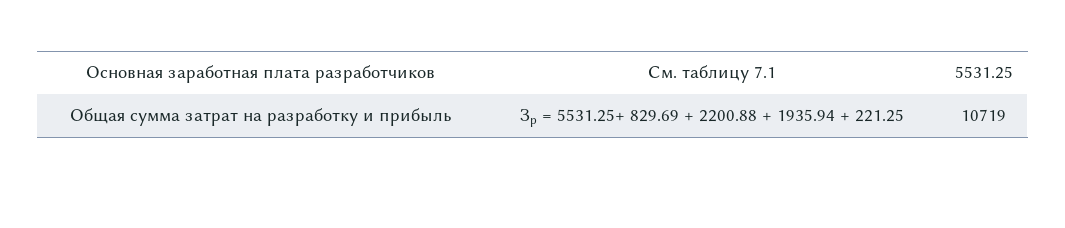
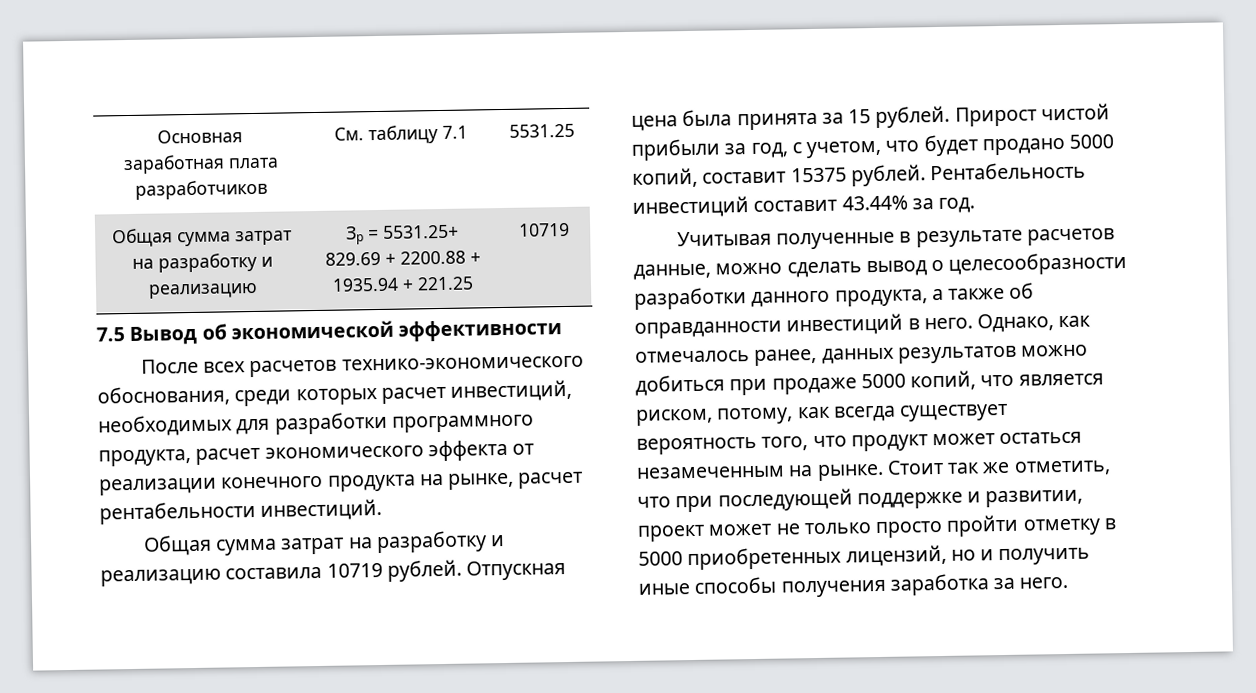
- Общая сумма затрат на разработку и прибыль | Зр = 5531.25+ 829.69 + 2200.88 + 1935.94 + 221.25 | 10719
+ Общая сумма затрат на разработку и реализацию | Зр = 5531.25+ 829.69 + 2200.88 + 1935.94 + 221.25 | 10719
+ 7.5 Вывод об экономической эффективности
+ После всех расчетов технико-экономического обоснования, среди которых расчет инвестиций, необходимых для разработки программного продукта, расчет экономического эффекта от реализации конечного продукта на рынке, расчет рентабельности инвестиций.
+ Общая сумма затрат на разработку и реализацию составила 10719 рублей. Отпускная цена была принята за 15 рублей. Прирост чистой прибыли за год, с учетом, что будет продано 5000 копий, составит 15375 рублей. Рентабельность инвестиций составит 43.44% за год.
+ Учитывая полученные в результате расчетов данные, можно сделать вывод о целесообразности разработки данного продукта, а также об оправданности инвестиций в него. Однако, как отмечалось ранее, данных результатов можно добиться при продаже 5000 копий, что является риском, потому, как всегда существует вероятность того, что продукт может остаться незамеченным на рынке. Стоит так же отметить, что при последующей поддержке и развитии, проект может не только просто пройти отметку в 5000 приобретенных лицензий, но и получить иные способы получения заработка за него.

